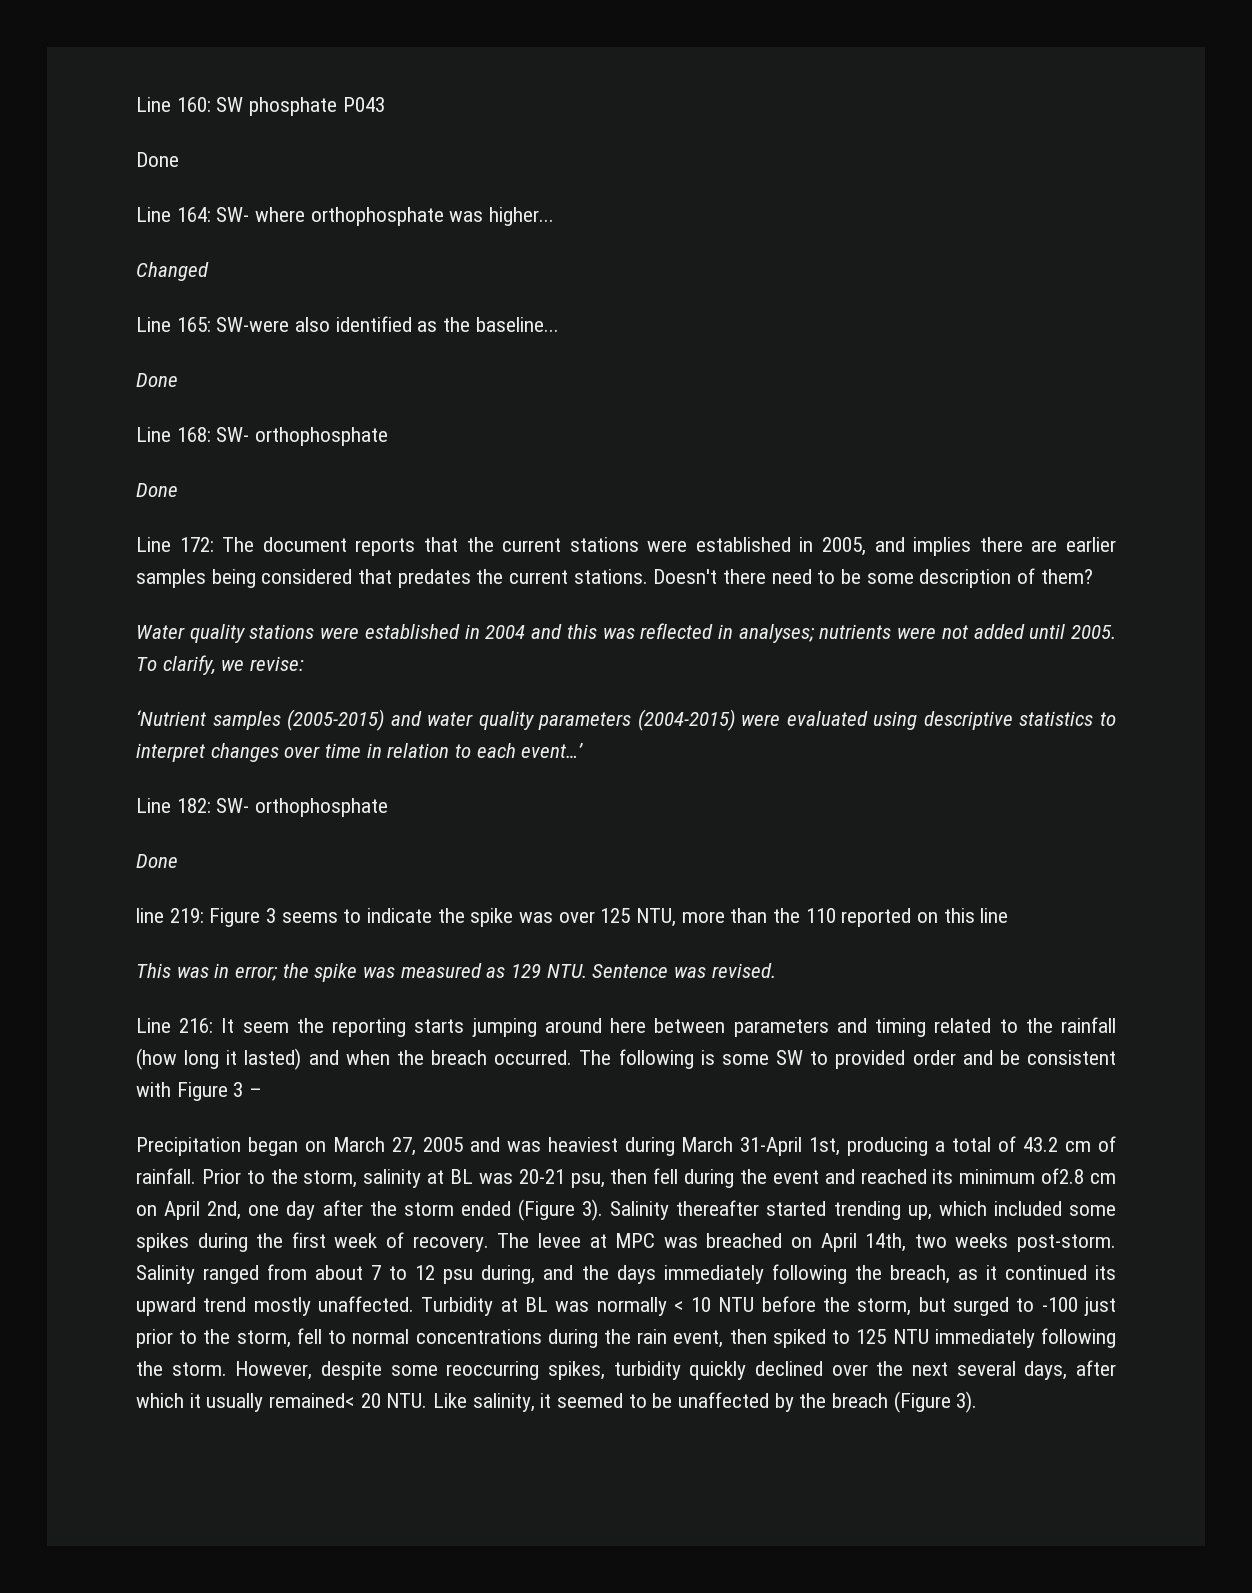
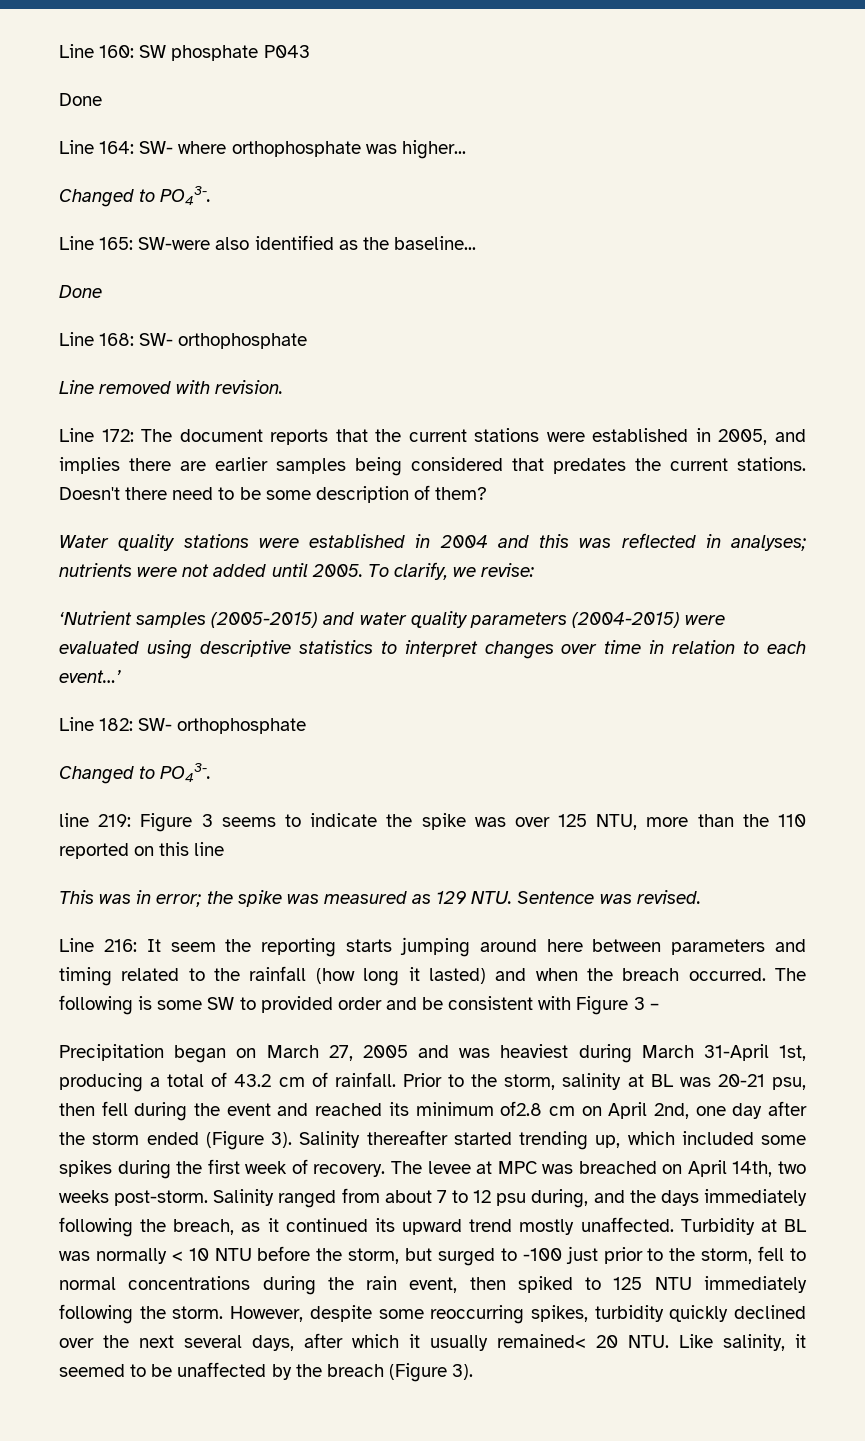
  Line 164: SW- where orthophosphate was higher...
- Changed
+ Changed to PO43-.
  Line 168: SW- orthophosphate
- Done
+ Line removed with revision.
  Line 182: SW- orthophosphate
- Done
+ Changed to PO43-.

